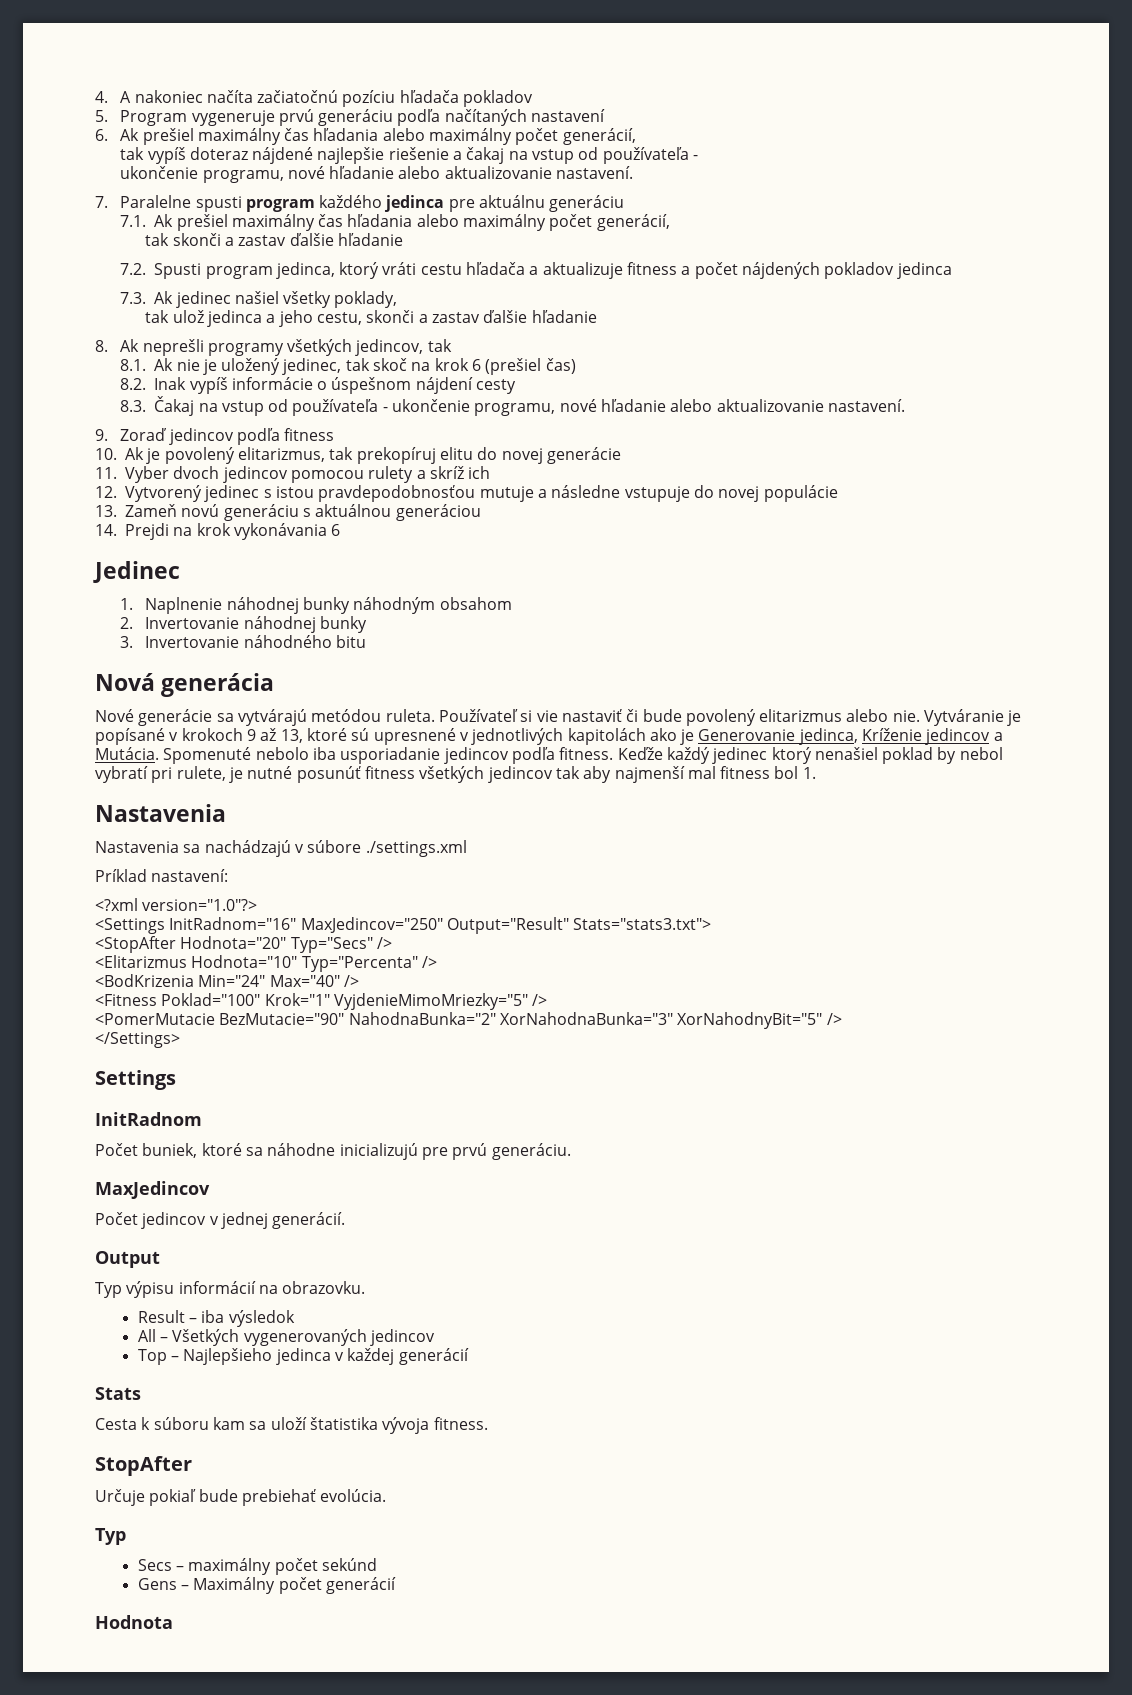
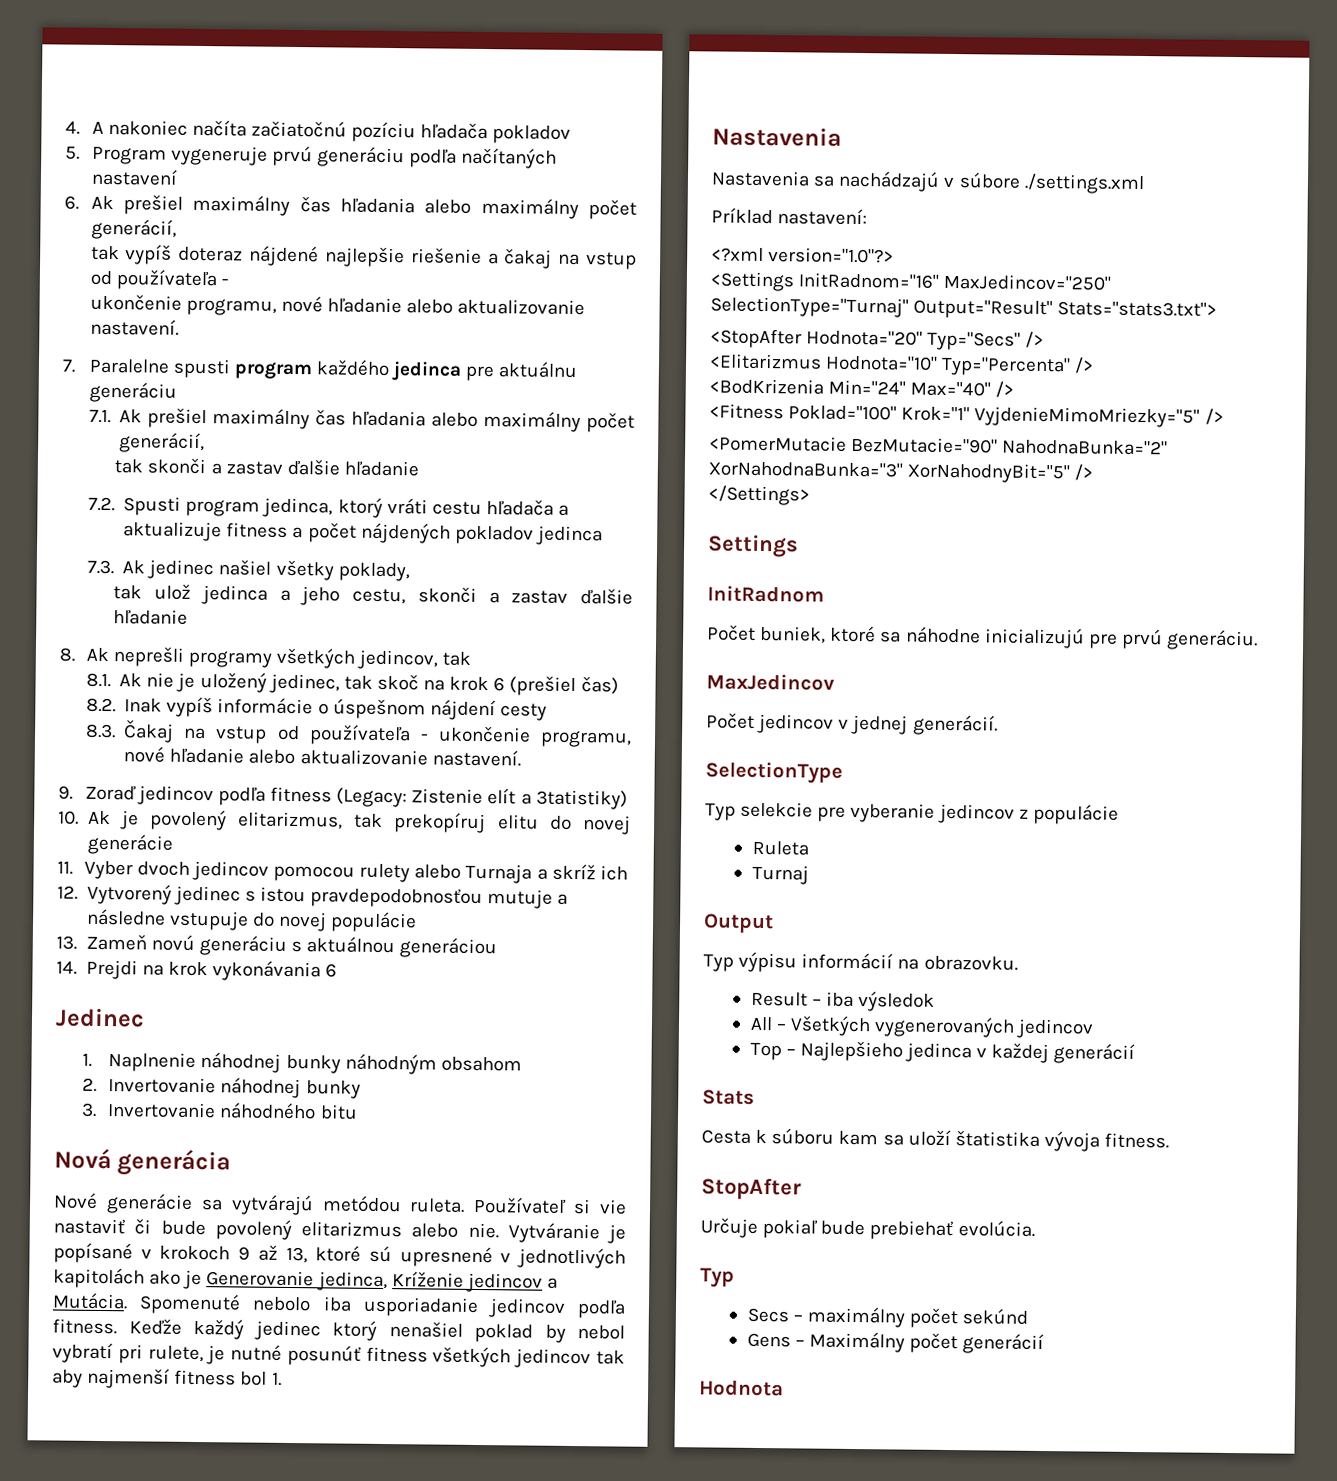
- 9. Zoraď jedincov podľa fitness
+ 9. Zoraď jedincov podľa fitness (Legacy: Zistenie elít a 3tatistiky)
- 11. Vyber dvoch jedincov pomocou rulety a skríž ich
+ 11. Vyber dvoch jedincov pomocou rulety alebo Turnaja a skríž ich
- Keďže každý jedinec ktorý nenašiel poklad by nebol vybratí pri rulete, je nutné posunúť fitness všetkých jedincov tak aby najmenší mal fitness bol 1.
+ Keďže každý jedinec ktorý nenašiel poklad by nebol vybratí pri rulete, je nutné posunúť fitness všetkých jedincov tak aby najmenší fitness bol 1.
- <Settings InitRadnom="16" MaxJedincov="250" Output="Result" Stats="stats3.txt">
+ <Settings InitRadnom="16" MaxJedincov="250" SelectionType="Turnaj" Output="Result" Stats="stats3.txt">
+ SelectionType
+ Typ selekcie pre vyberanie jedincov z populácie
+ Ruleta
+ Turnaj

